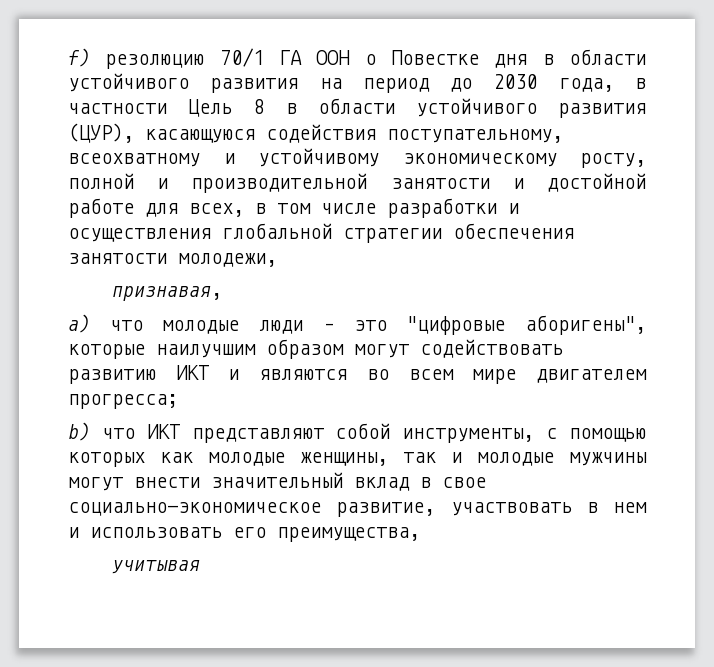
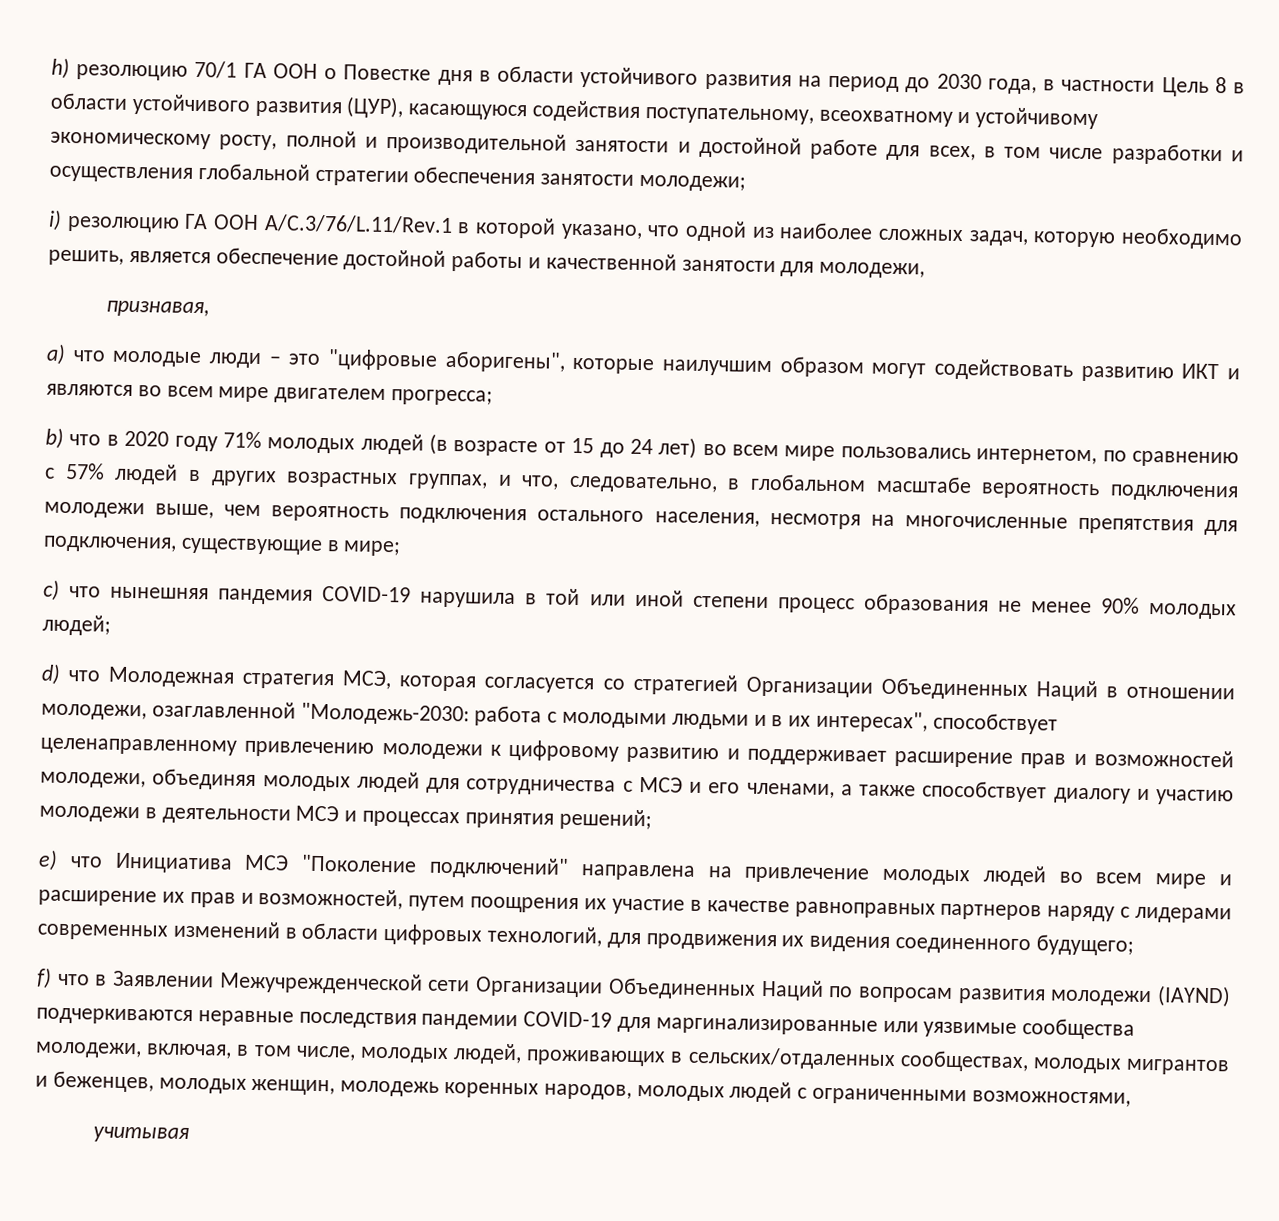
- f) резолюцию 70/1 ГА ООН о Повестке дня в области устойчивого развития на период до 2030 года, в частности Цель 8 в области устойчивого развития (ЦУР), касающуюся содействия поступательному, всеохватному и устойчивому экономическому росту, полной и производительной занятости и достойной работе для всех, в том числе разработки и осуществления глобальной стратегии обеспечения занятости молодежи,
+ h) резолюцию 70/1 ГА ООН о Повестке дня в области устойчивого развития на период до 2030 года, в частности Цель 8 в области устойчивого развития (ЦУР), касающуюся содействия поступательному, всеохватному и устойчивому экономическому росту, полной и производительной занятости и достойной работе для всех, в том числе разработки и осуществления глобальной стратегии обеспечения занятости молодежи;
+ i) резолюцию ГА ООН A/C.3/76/L.11/Rev.1 в которой указано, что одной из наиболее сложных задач, которую необходимо решить, является обеспечение достойной работы и качественной занятости для молодежи,
- b) что ИКТ представляют собой инструменты, с помощью которых как молодые женщины, так и молодые мужчины могут внести значительный вклад в свое социально-экономическое развитие, участвовать в нем и использовать его преимущества,
+ b) что в 2020 году 71% молодых людей (в возрасте от 15 до 24 лет) во всем мире пользовались интернетом, по сравнению с 57% людей в других возрастных группах, и что, следовательно, в глобальном масштабе вероятность подключения молодежи выше, чем вероятность подключения остального населения, несмотря на многочисленные препятствия для подключения, существующие в мире;
+ c) что нынешняя пандемия COVID-19 нарушила в той или иной степени процесс образования не менее 90% молодых людей;
+ d) что Молодежная стратегия МСЭ, которая согласуется со стратегией Организации Объединенных Наций в отношении молодежи, озаглавленной "Молодежь-2030: работа с молодыми людьми и в их интересах", способствует целенаправленному привлечению молодежи к цифровому развитию и поддерживает расширение прав и возможностей молодежи, объединяя молодых людей для сотрудничества с МСЭ и его членами, а также способствует диалогу и участию молодежи в деятельности МСЭ и процессах принятия решений;
+ e) что Инициатива МСЭ "Поколение подключений" направлена на привлечение молодых людей во всем мире и расширение их прав и возможностей, путем поощрения их участие в качестве равноправных партнеров наряду с лидерами современных изменений в области цифровых технологий, для продвижения их видения соединенного будущего;
+ f) что в Заявлении Межучрежденческой сети Организации Объединенных Наций по вопросам развития молодежи (IAYND) подчеркиваются неравные последствия пандемии COVID-19 для маргинализированные или уязвимые сообщества молодежи, включая, в том числе, молодых людей, проживающих в сельских/отдаленных сообществах, молодых мигрантов и беженцев, молодых женщин, молодежь коренных народов, молодых людей с ограниченными возможностями,

